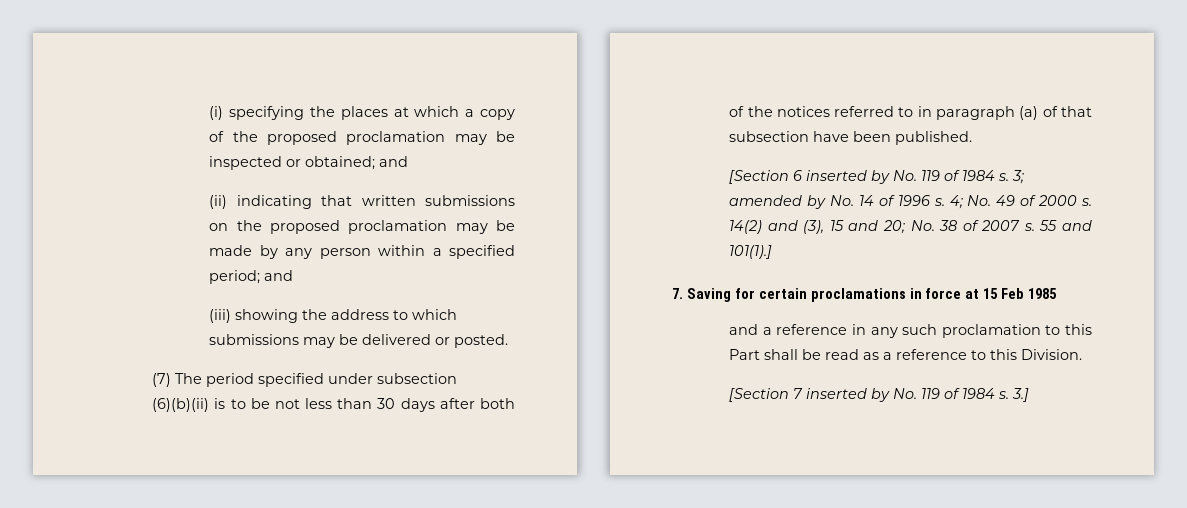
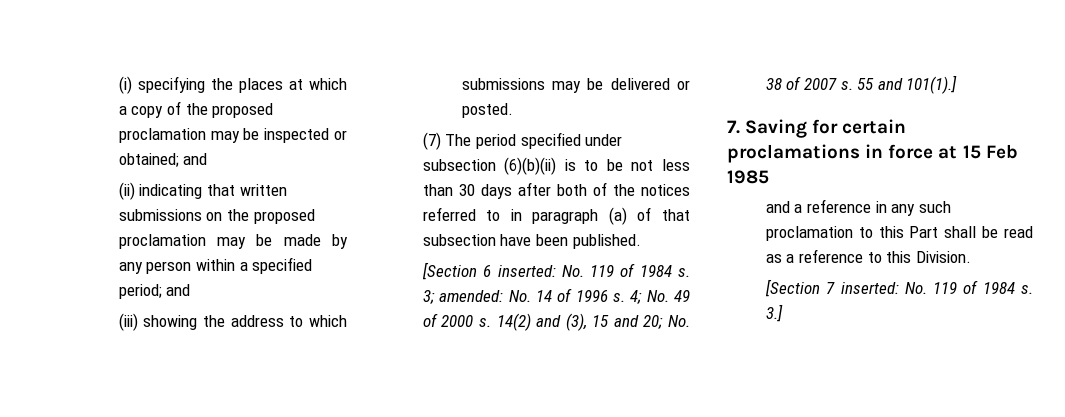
- [Section 6 inserted by No. 119 of 1984 s.
+ [Section 6 inserted: No. 119 of 1984 s.
- 3; amended by No. 14 of 1996 s.
+ 3; amended: No. 14 of 1996 s.
- [Section 7 inserted by No. 119 of 1984 s.
+ [Section 7 inserted: No. 119 of 1984 s.

